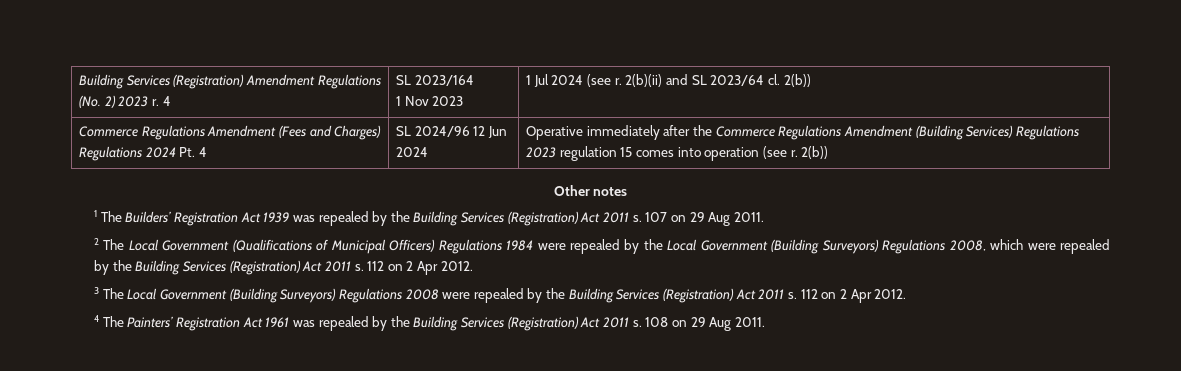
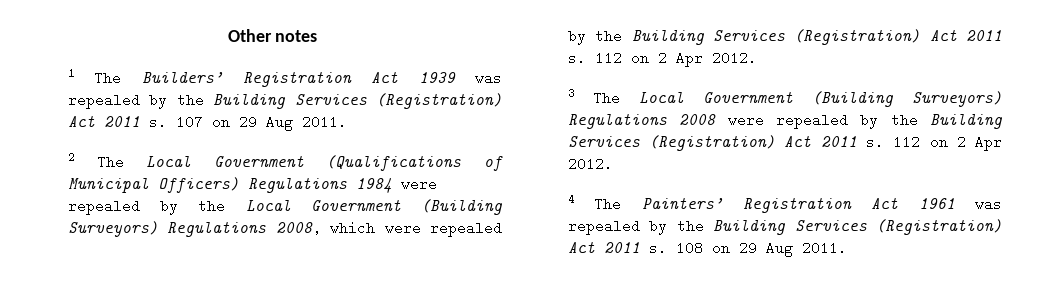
- Building Services (Registration) Amendment Regulations (No. 2) 2023 r. 4 | SL 2023/164
- 1 Nov 2023 | 1 Jul 2024 (see r. 2(b)(ii) and SL 2023/64 cl. 2(b))
- Commerce Regulations Amendment (Fees and Charges) Regulations 2024 Pt. 4 | SL 2024/96 12 Jun 2024 | Operative immediately after the Commerce Regulations Amendment (Building Services) Regulations 2023 regulation 15 comes into operation (see r. 2(b))

